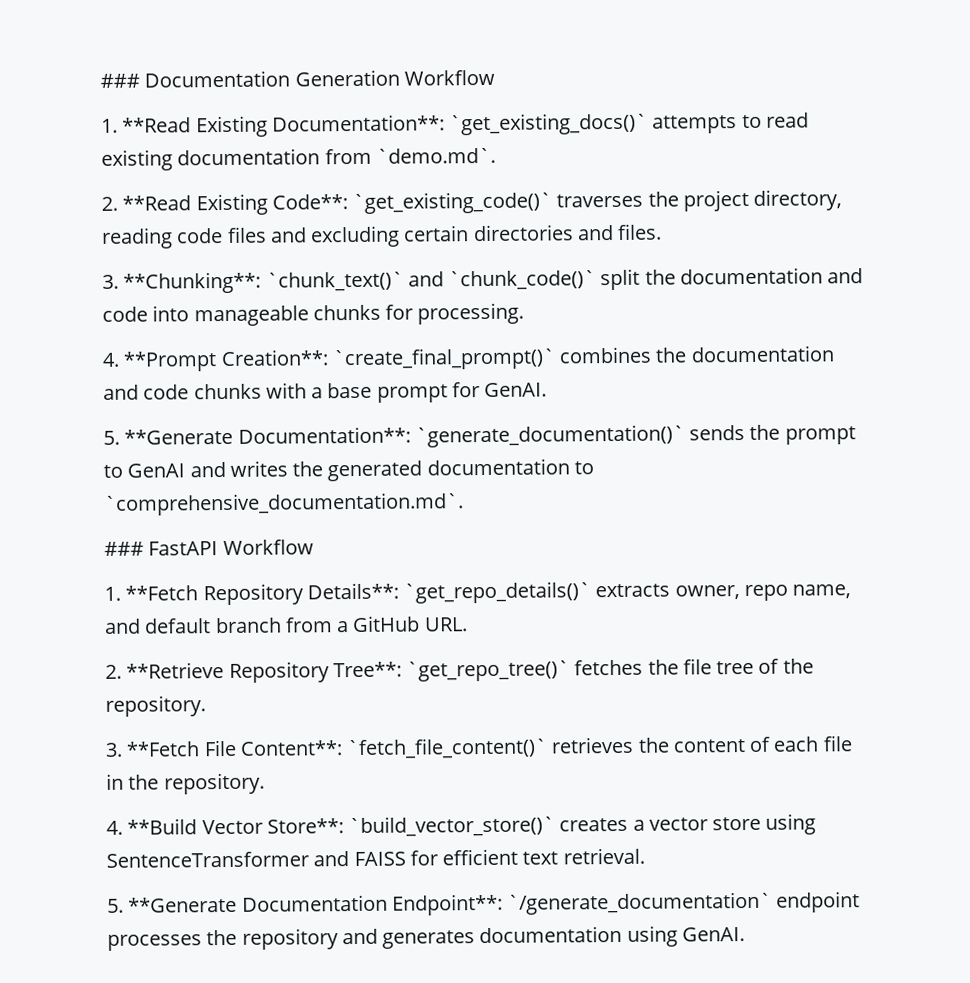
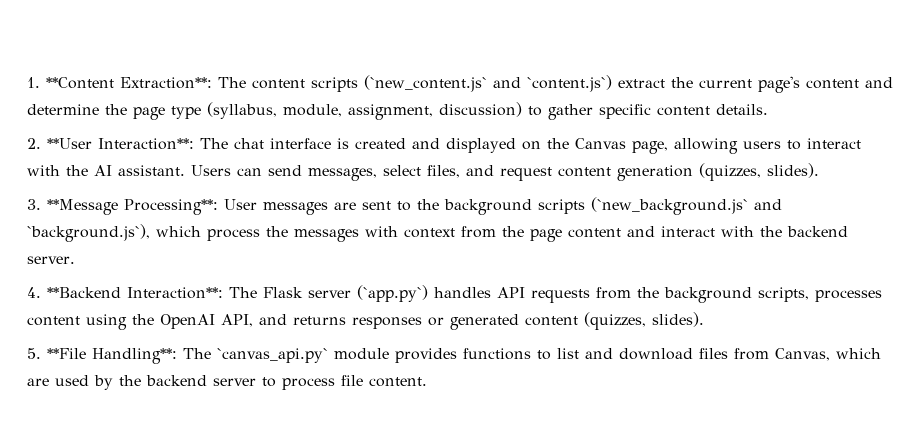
- ### Documentation Generation Workflow
- 1. **Read Existing Documentation**: `get_existing_docs()` attempts to read existing documentation from `demo.md`.
- 2. **Read Existing Code**: `get_existing_code()` traverses the project directory, reading code files and excluding certain directories and files.
- 3. **Chunking**: `chunk_text()` and `chunk_code()` split the documentation and code into manageable chunks for processing.
- 4. **Prompt Creation**: `create_final_prompt()` combines the documentation and code chunks with a base prompt for GenAI.
- 5. **Generate Documentation**: `generate_documentation()` sends the prompt to GenAI and writes the generated documentation to `comprehensive_documentation.md`.
- ### FastAPI Workflow
- 1. **Fetch Repository Details**: `get_repo_details()` extracts owner, repo name, and default branch from a GitHub URL.
- 2. **Retrieve Repository Tree**: `get_repo_tree()` fetches the file tree of the repository.
- 3. **Fetch File Content**: `fetch_file_content()` retrieves the content of each file in the repository.
- 4. **Build Vector Store**: `build_vector_store()` creates a vector store using SentenceTransformer and FAISS for efficient text retrieval.
- 5. **Generate Documentation Endpoint**: `/generate_documentation` endpoint processes the repository and generates documentation using GenAI.
+ 1. **Content Extraction**: The content scripts (`new_content.js` and `content.js`) extract the current page's content and determine the page type (syllabus, module, assignment, discussion) to gather specific content details.
+ 2. **User Interaction**: The chat interface is created and displayed on the Canvas page, allowing users to interact with the AI assistant. Users can send messages, select files, and request content generation (quizzes, slides).
+ 3. **Message Processing**: User messages are sent to the background scripts (`new_background.js` and `background.js`), which process the messages with context from the page content and interact with the backend server.
+ 4. **Backend Interaction**: The Flask server (`app.py`) handles API requests from the background scripts, processes content using the OpenAI API, and returns responses or generated content (quizzes, slides).
+ 5. **File Handling**: The `canvas_api.py` module provides functions to list and download files from Canvas, which are used by the backend server to process file content.

